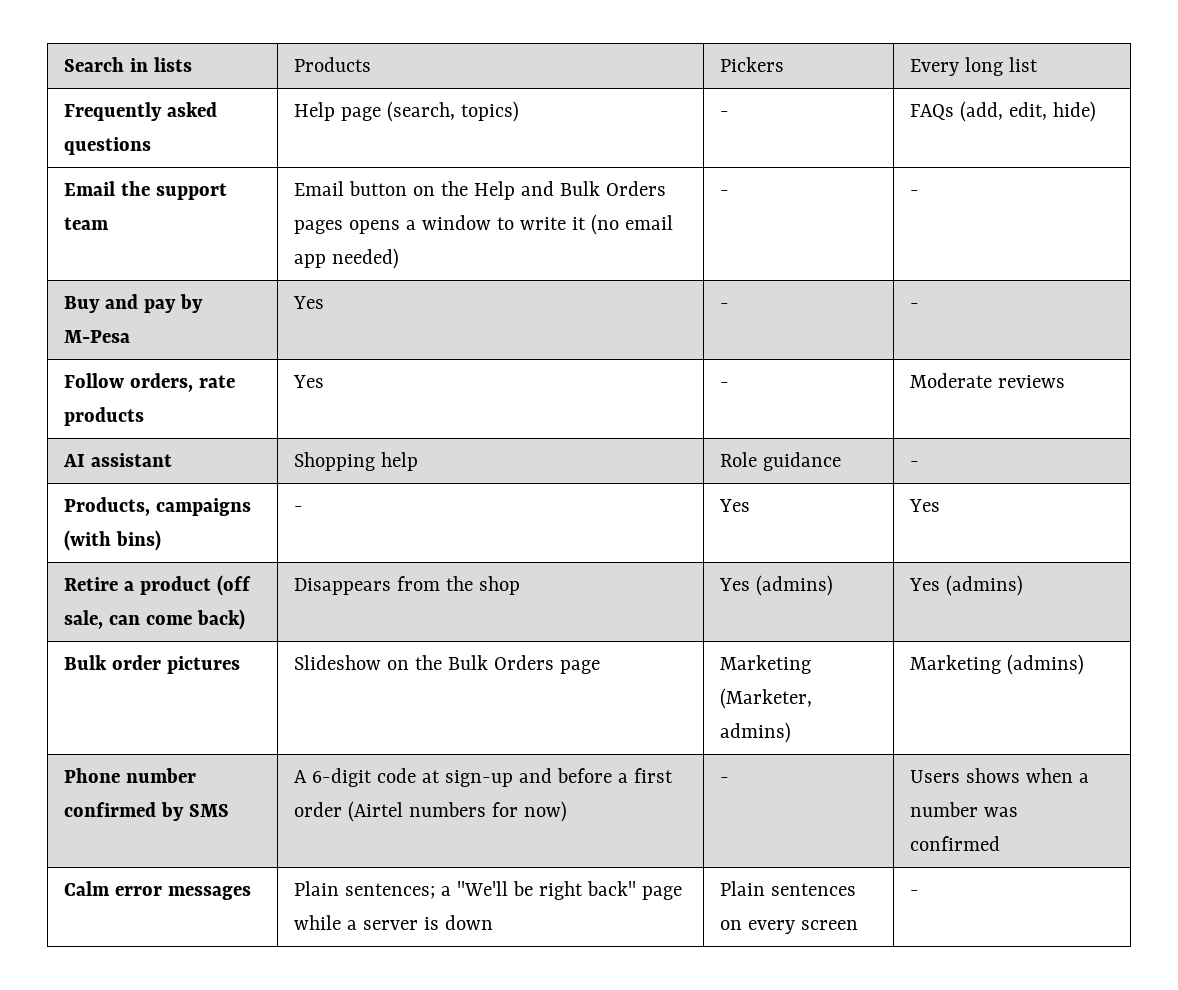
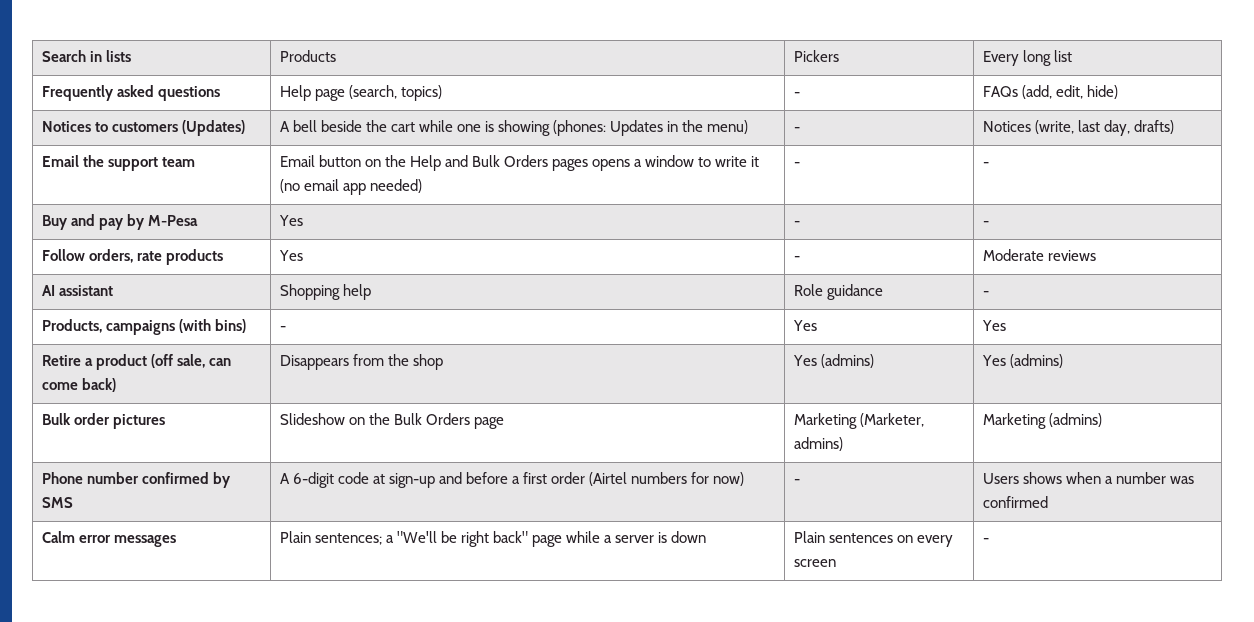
+ Notices to customers (Updates) | A bell beside the cart while one is showing (phones: Updates in the menu) | - | Notices (write, last day, drafts)

